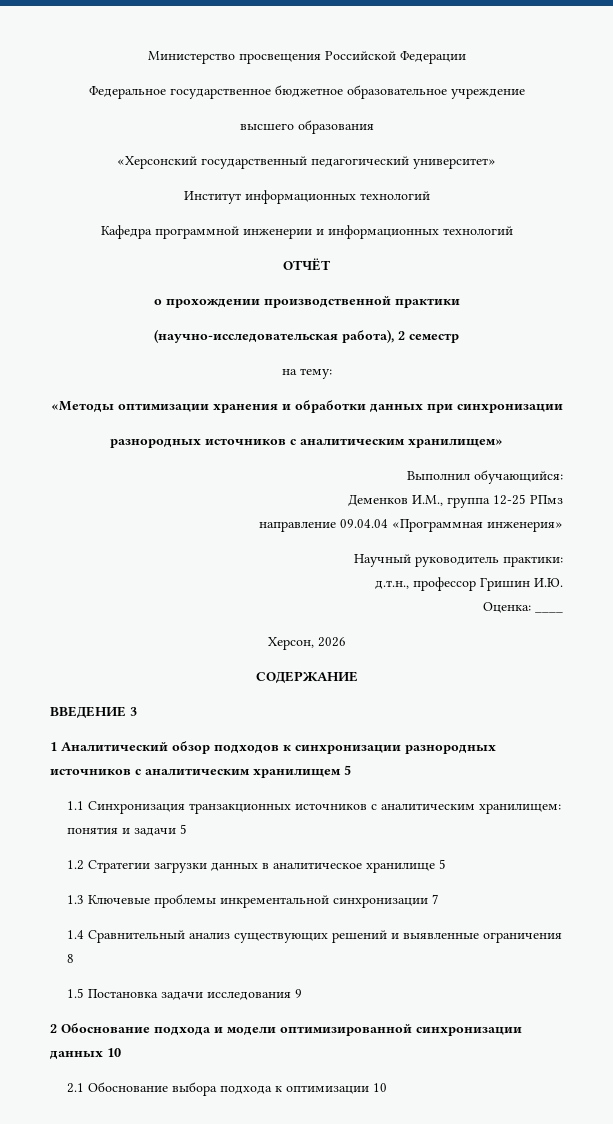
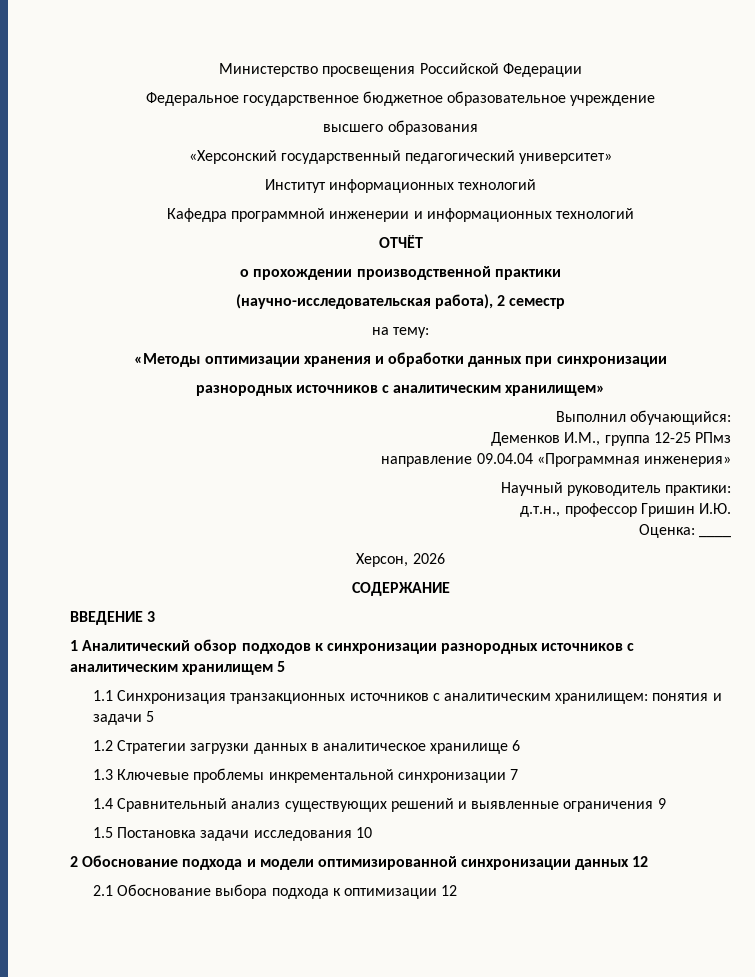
- 1.2 Стратегии загрузки данных в аналитическое хранилище 5
+ 1.2 Стратегии загрузки данных в аналитическое хранилище 6
- 1.4 Сравнительный анализ существующих решений и выявленные ограничения 8
+ 1.4 Сравнительный анализ существующих решений и выявленные ограничения 9
- 1.5 Постановка задачи исследования 9
+ 1.5 Постановка задачи исследования 10
- 2 Обоснование подхода и модели оптимизированной синхронизации данных 10
+ 2 Обоснование подхода и модели оптимизированной синхронизации данных 12
- 2.1 Обоснование выбора подхода к оптимизации 10
+ 2.1 Обоснование выбора подхода к оптимизации 12

